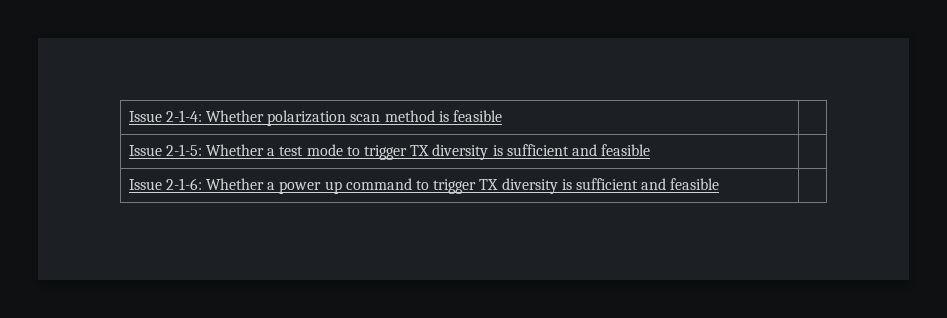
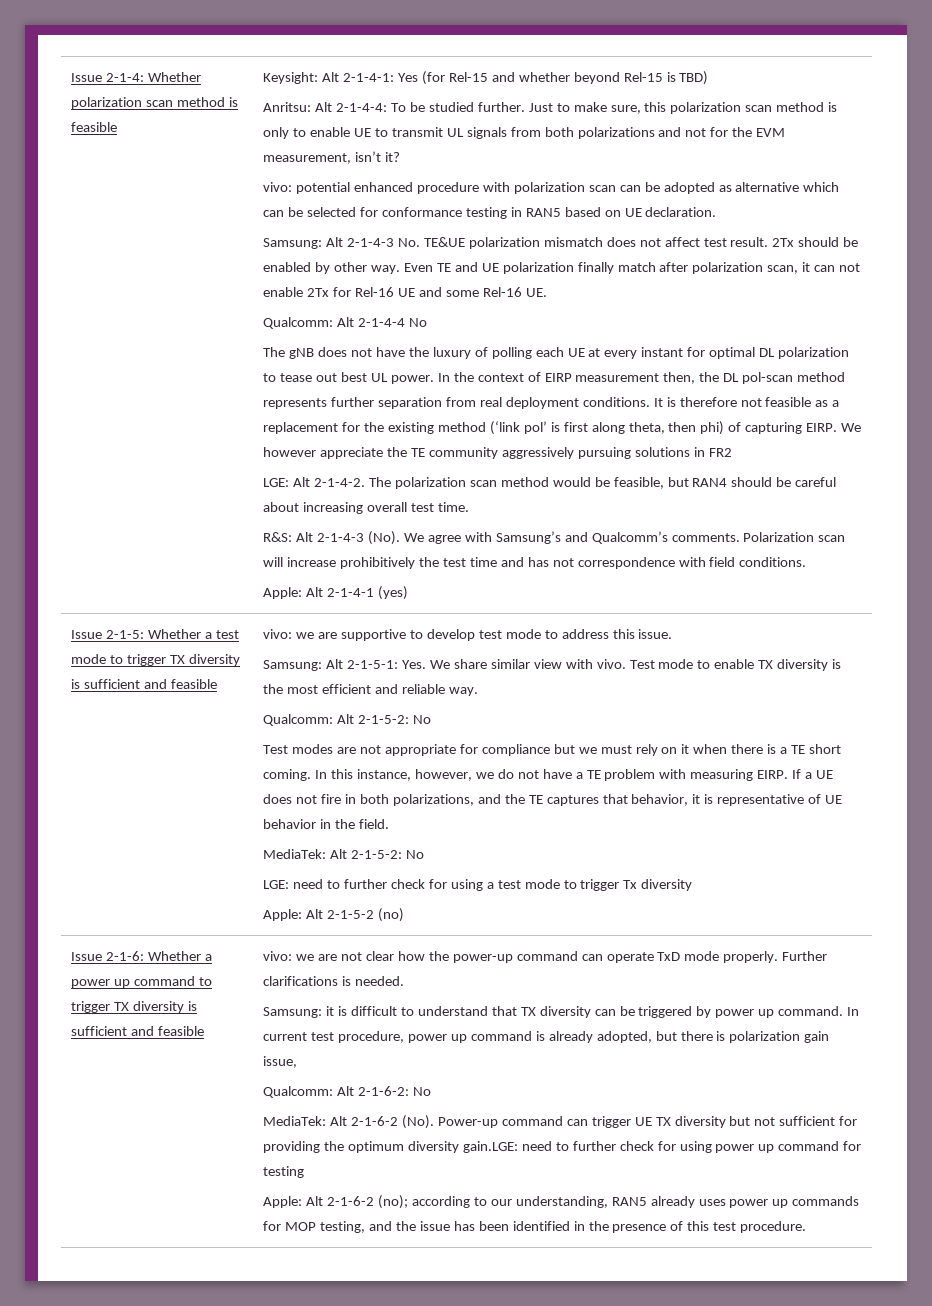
+ Keysight: Alt 2-1-4-1: Yes (for Rel-15 and whether beyond Rel-15 is TBD)
+ Anritsu: Alt 2-1-4-4: To be studied further. Just to make sure, this polarization scan method is only to enable UE to transmit UL signals from both polarizations and not for the EVM measurement, isn’t it?
+ vivo: potential enhanced procedure with polarization scan can be adopted as alternative which can be selected for conformance testing in RAN5 based on UE declaration.
+ Samsung: Alt 2-1-4-3 No. TE&UE polarization mismatch does not affect test result. 2Tx should be enabled by other way. Even TE and UE polarization finally match after polarization scan, it can not enable 2Tx for Rel-16 UE and some Rel-16 UE.
+ Qualcomm: Alt 2-1-4-4 No
+ The gNB does not have the luxury of polling each UE at every instant for optimal DL polarization to tease out best UL power. In the context of EIRP measurement then, the DL pol-scan method represents further separation from real deployment conditions. It is therefore not feasible as a replacement for the existing method (‘link pol’ is first along theta, then phi) of capturing EIRP. We however appreciate the TE community aggressively pursuing solutions in FR2
+ LGE: Alt 2-1-4-2. The polarization scan method would be feasible, but RAN4 should be careful about increasing overall test time.
+ R&S: Alt 2-1-4-3 (No). We agree with Samsung’s and Qualcomm’s comments. Polarization scan will increase prohibitively the test time and has not correspondence with field conditions.
+ Apple: Alt 2-1-4-1 (yes)
+ vivo: we are supportive to develop test mode to address this issue.
+ Samsung: Alt 2-1-5-1: Yes. We share similar view with vivo. Test mode to enable TX diversity is the most efficient and reliable way.
+ Qualcomm: Alt 2-1-5-2: No
+ Test modes are not appropriate for compliance but we must rely on it when there is a TE short coming. In this instance, however, we do not have a TE problem with measuring EIRP. If a UE does not fire in both polarizations, and the TE captures that behavior, it is representative of UE behavior in the field.
+ MediaTek: Alt 2-1-5-2: No
+ LGE: need to further check for using a test mode to trigger Tx diversity
+ Apple: Alt 2-1-5-2 (no)
+ vivo: we are not clear how the power-up command can operate TxD mode properly. Further clarifications is needed.
+ Samsung: it is difficult to understand that TX diversity can be triggered by power up command. In current test procedure, power up command is already adopted, but there is polarization gain issue,
+ Qualcomm: Alt 2-1-6-2: No
+ MediaTek: Alt 2-1-6-2 (No). Power-up command can trigger UE TX diversity but not sufficient for providing the optimum diversity gain.LGE: need to further check for using power up command for testing
+ Apple: Alt 2-1-6-2 (no); according to our understanding, RAN5 already uses power up commands for MOP testing, and the issue has been identified in the presence of this test procedure.

